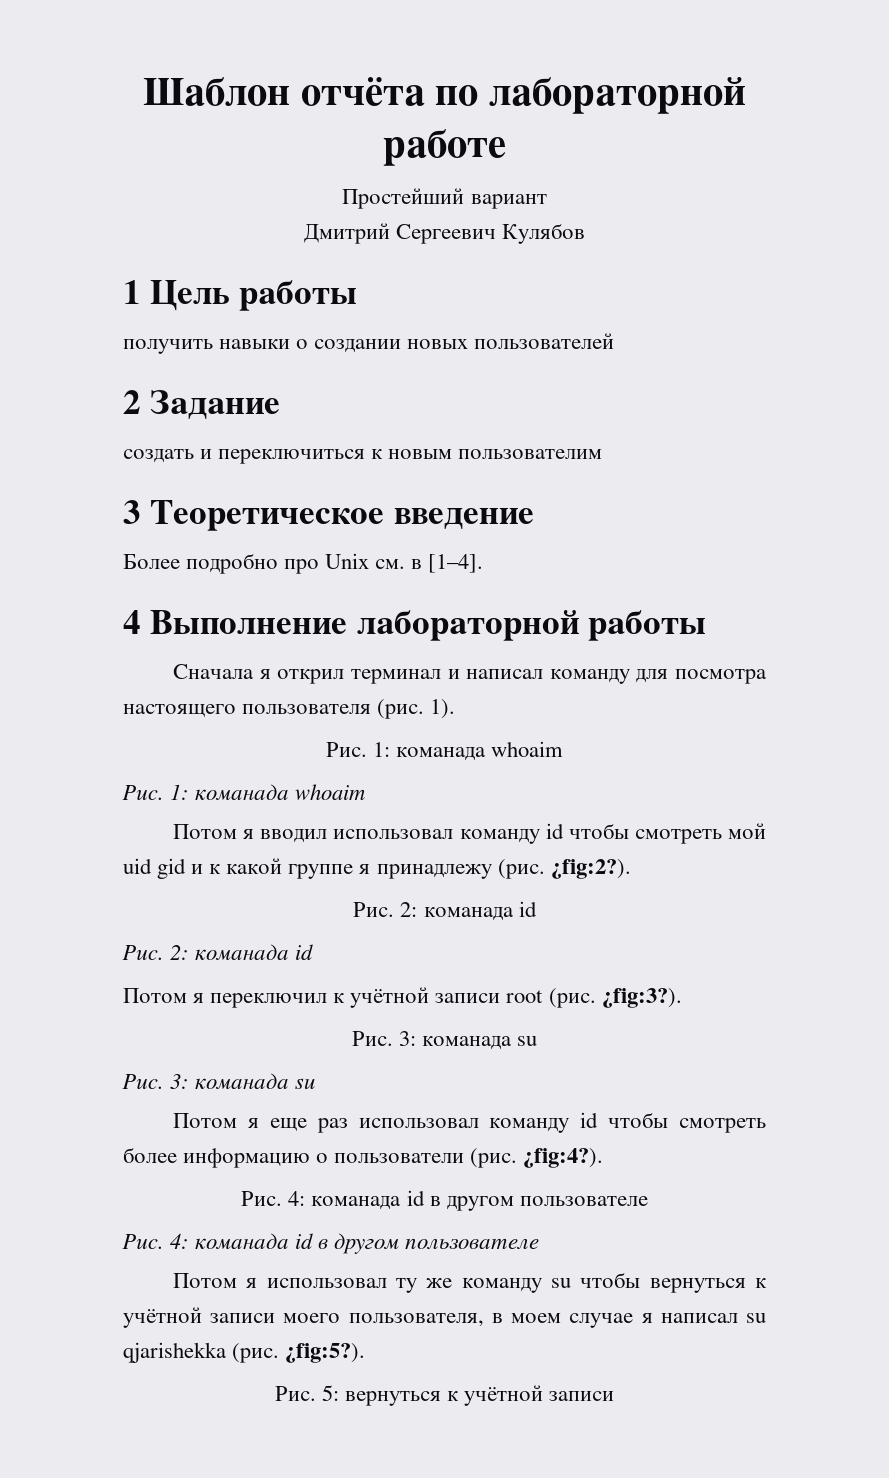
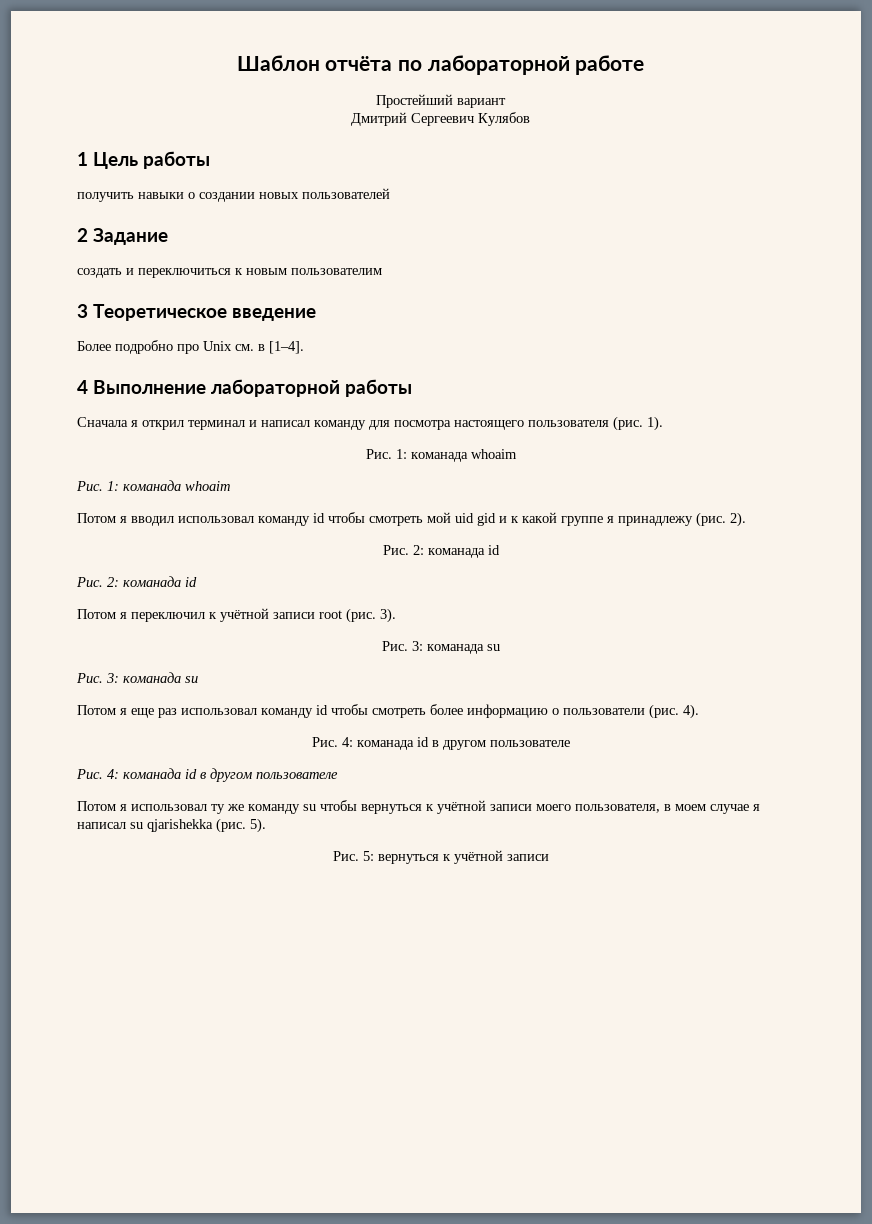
- ¿fig:2?).
+ 2).
- ¿fig:3?).
+ 3).
- ¿fig:4?).
+ 4).
- ¿fig:5?).
+ 5).

